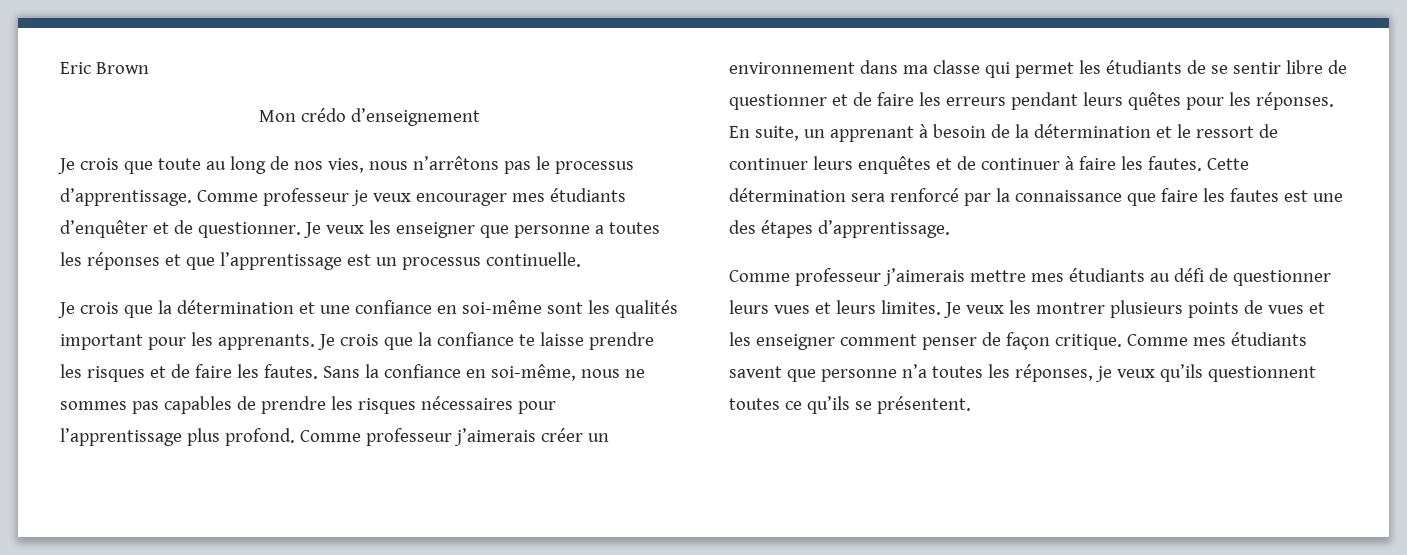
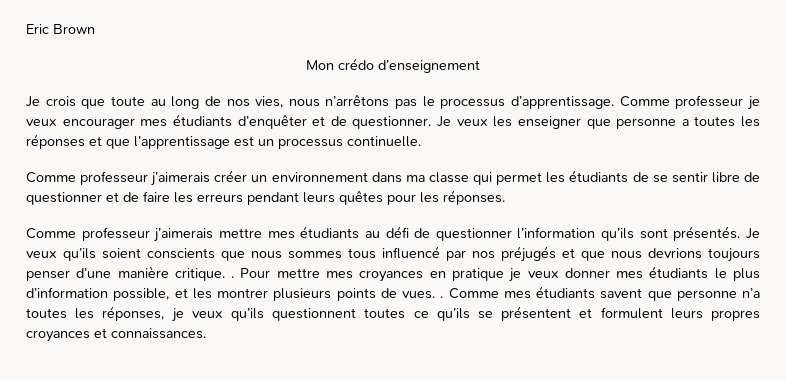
- Je crois que la détermination et une confiance en soi-même sont les qualités important pour les apprenants. Je crois que la confiance te laisse prendre les risques et de faire les fautes. Sans la confiance en soi-même, nous ne sommes pas capables de prendre les risques nécessaires pour l’apprentissage plus profond.
- En suite, un apprenant à besoin de la détermination et le ressort de continuer leurs enquêtes et de continuer à faire les fautes. Cette détermination sera renforcé par la connaissance que faire les fautes est une des étapes d’apprentissage.
- Comme professeur j’aimerais mettre mes étudiants au défi de questionner leurs vues et leurs limites. Je veux les montrer plusieurs points de vues et les enseigner comment penser de façon critique.
+ Comme professeur j’aimerais mettre mes étudiants au défi de questionner l’information qu’ils sont présentés. Je veux qu’ils soient conscients que nous sommes tous influencé par nos préjugés et que nous devrions toujours penser d’une manière critique. . Pour mettre mes croyances en pratique je veux donner mes étudiants le plus d’information possible, et les montrer plusieurs points de vues. .
- Comme mes étudiants savent que personne n’a toutes les réponses, je veux qu’ils questionnent toutes ce qu’ils se présentent.
+ Comme mes étudiants savent que personne n’a toutes les réponses, je veux qu’ils questionnent toutes ce qu’ils se présentent et formulent leurs propres croyances et connaissances.

